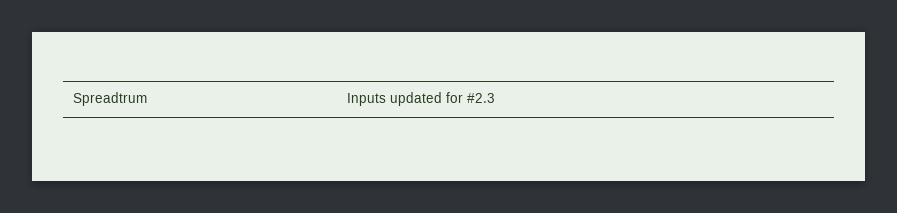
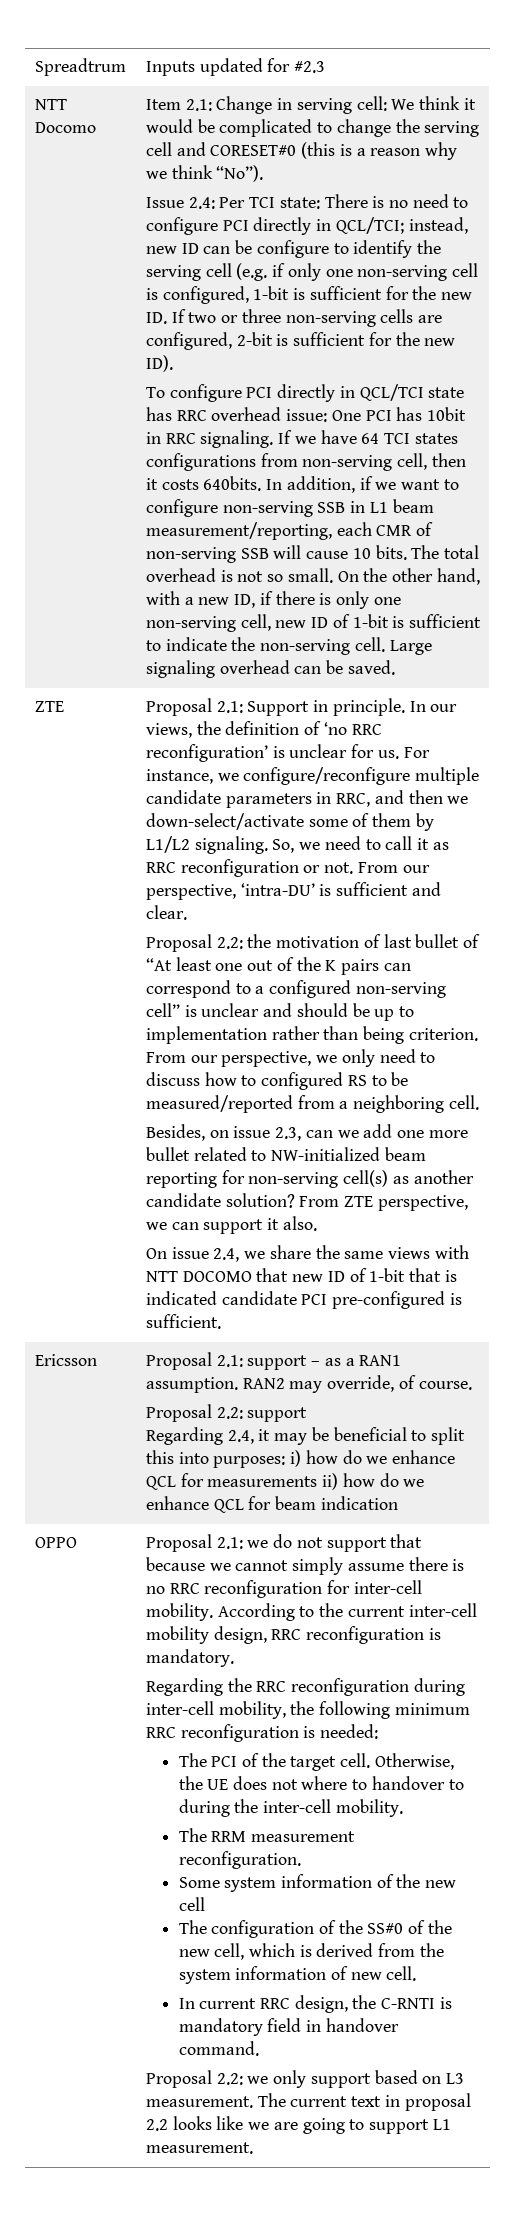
+ NTT Docomo | Item 2.1: Change in serving cell: We think it would be complicated to change the serving cell and CORESET#0 (this is a reason why we think “No”).
+ Issue 2.4: Per TCI state: There is no need to configure PCI directly in QCL/TCI; instead, new ID can be configure to identify the serving cell (e.g. if only one non-serving cell is configured, 1-bit is sufficient for the new ID. If two or three non-serving cells are configured, 2-bit is sufficient for the new ID).
+ To configure PCI directly in QCL/TCI state has RRC overhead issue: One PCI has 10bit in RRC signaling. If we have 64 TCI states configurations from non-serving cell, then it costs 640bits. In addition, if we want to configure non-serving SSB in L1 beam measurement/reporting, each CMR of non-serving SSB will cause 10 bits. The total overhead is not so small. On the other hand, with a new ID, if there is only one non-serving cell, new ID of 1-bit is sufficient to indicate the non-serving cell. Large signaling overhead can be saved.
+ ZTE | Proposal 2.1: Support in principle. In our views, the definition of ‘no RRC reconfiguration’ is unclear for us. For instance, we configure/reconfigure multiple candidate parameters in RRC, and then we down-select/activate some of them by L1/L2 signaling. So, we need to call it as RRC reconfiguration or not. From our perspective, ‘intra-DU’ is sufficient and clear.
+ Proposal 2.2: the motivation of last bullet of “At least one out of the K pairs can correspond to a configured non-serving cell” is unclear and should be up to implementation rather than being criterion. From our perspective, we only need to discuss how to configured RS to be measured/reported from a neighboring cell.
+ Besides, on issue 2.3, can we add one more bullet related to NW-initialized beam reporting for non-serving cell(s) as another candidate solution? From ZTE perspective, we can support it also.
+ On issue 2.4, we share the same views with NTT DOCOMO that new ID of 1-bit that is indicated candidate PCI pre-configured is sufficient.
+ Ericsson | Proposal 2.1: support – as a RAN1 assumption. RAN2 may override, of course.
+ Proposal 2.2: support
+ Regarding 2.4, it may be beneficial to split this into purposes: i) how do we enhance QCL for measurements ii) how do we enhance QCL for beam indication
+ OPPO | Proposal 2.1: we do not support that because we cannot simply assume there is no RRC reconfiguration for inter-cell mobility. According to the current inter-cell mobility design, RRC reconfiguration is mandatory.
+ Regarding the RRC reconfiguration during inter-cell mobility, the following minimum RRC reconfiguration is needed:
+ The PCI of the target cell. Otherwise, the UE does not where to handover to during the inter-cell mobility.
+ The RRM measurement reconfiguration.
+ Some system information of the new cell
+ The configuration of the SS#0 of the new cell, which is derived from the system information of new cell.
+ In current RRC design, the C-RNTI is mandatory field in handover command.
+ Proposal 2.2: we only support based on L3 measurement. The current text in proposal 2.2 looks like we are going to support L1 measurement.

